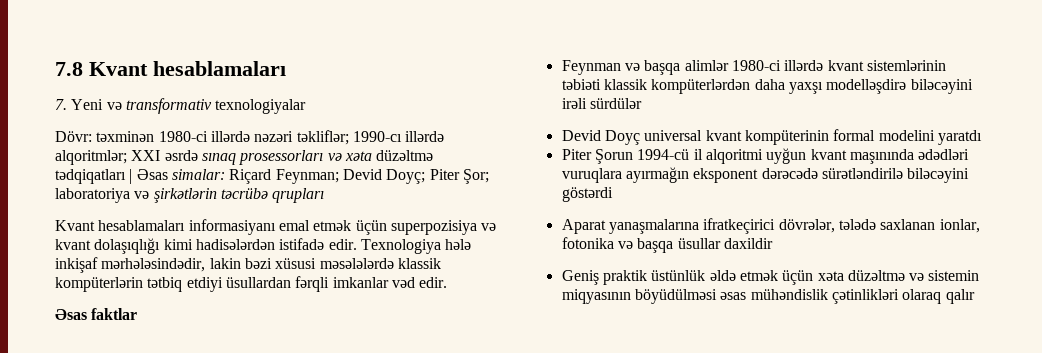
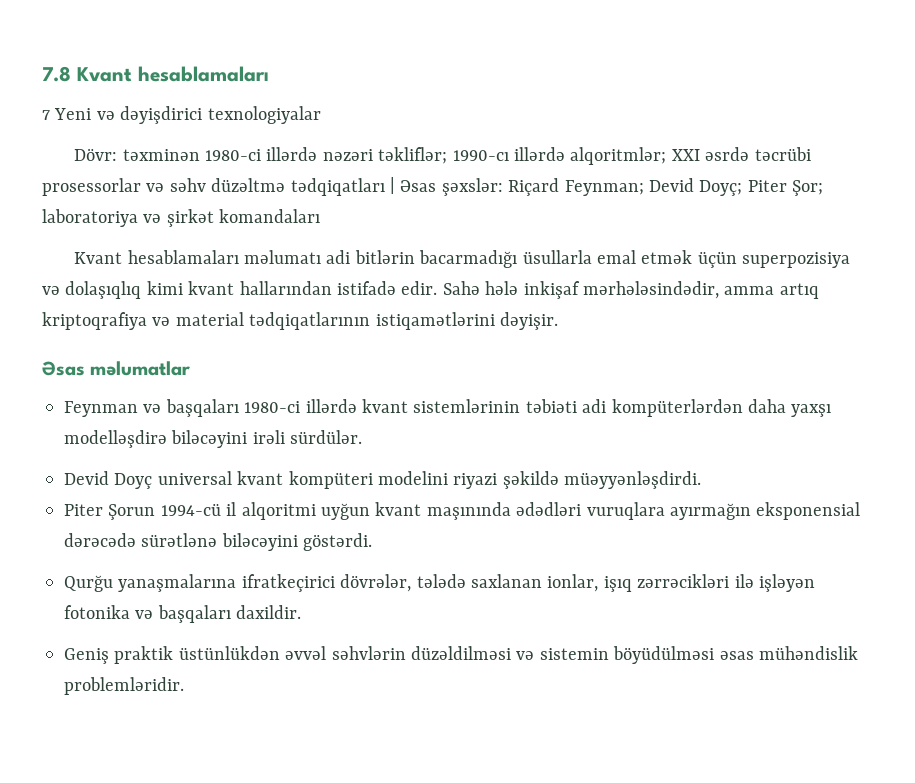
- 7. Yeni və transformativ texnologiyalar
+ 7 Yeni və dəyişdirici texnologiyalar
- Dövr: təxminən 1980-ci illərdə nəzəri təkliflər; 1990-cı illərdə alqoritmlər; XXI əsrdə sınaq prosessorları və xəta düzəltmə tədqiqatları | Əsas simalar: Riçard Feynman; Devid Doyç; Piter Şor; laboratoriya və şirkətlərin təcrübə qrupları
- Kvant hesablamaları informasiyanı emal etmək üçün superpozisiya və kvant dolaşıqlığı kimi hadisələrdən istifadə edir.
+ Dövr: təxminən 1980-ci illərdə nəzəri təkliflər; 1990-cı illərdə alqoritmlər; XXI əsrdə təcrübi prosessorlar və səhv düzəltmə tədqiqatları | Əsas şəxslər: Riçard Feynman; Devid Doyç; Piter Şor; laboratoriya və şirkət komandaları
+ Kvant hesablamaları məlumatı adi bitlərin bacarmadığı üsullarla emal etmək üçün superpozisiya və dolaşıqlıq kimi kvant hallarından istifadə edir.
- Texnologiya hələ inkişaf mərhələsindədir, lakin bəzi xüsusi məsələlərdə klassik kompüterlərin tətbiq etdiyi üsullardan fərqli imkanlar vəd edir.
- Əsas faktlar
+ Sahə hələ inkişaf mərhələsindədir, amma artıq kriptoqrafiya və material tədqiqatlarının istiqamətlərini dəyişir.
+ Əsas məlumatlar
- Feynman və başqa alimlər 1980-ci illərdə kvant sistemlərinin təbiəti klassik kompüterlərdən daha yaxşı modelləşdirə biləcəyini irəli sürdülər
+ Feynman və başqaları 1980-ci illərdə kvant sistemlərinin təbiəti adi kompüterlərdən daha yaxşı modelləşdirə biləcəyini irəli sürdülər.
- Devid Doyç universal kvant kompüterinin formal modelini yaratdı
+ Devid Doyç universal kvant kompüteri modelini riyazi şəkildə müəyyənləşdirdi.
- Piter Şorun 1994-cü il alqoritmi uyğun kvant maşınında ədədləri vuruqlara ayırmağın eksponent dərəcədə sürətləndirilə biləcəyini göstərdi
- Aparat yanaşmalarına ifratkeçirici dövrələr, tələdə saxlanan ionlar, fotonika və başqa üsullar daxildir
- Geniş praktik üstünlük əldə etmək üçün xəta düzəltmə və sistemin miqyasının böyüdülməsi əsas mühəndislik çətinlikləri olaraq qalır
+ Piter Şorun 1994-cü il alqoritmi uyğun kvant maşınında ədədləri vuruqlara ayırmağın eksponensial dərəcədə sürətlənə biləcəyini göstərdi.
+ Qurğu yanaşmalarına ifratkeçirici dövrələr, tələdə saxlanan ionlar, işıq zərrəcikləri ilə işləyən fotonika və başqaları daxildir.
+ Geniş praktik üstünlükdən əvvəl səhvlərin düzəldilməsi və sistemin böyüdülməsi əsas mühəndislik problemləridir.

